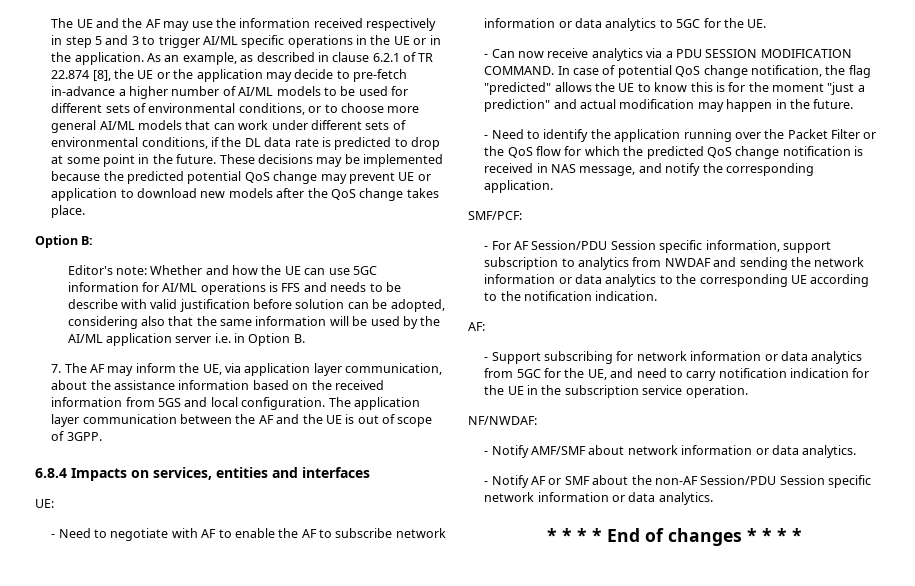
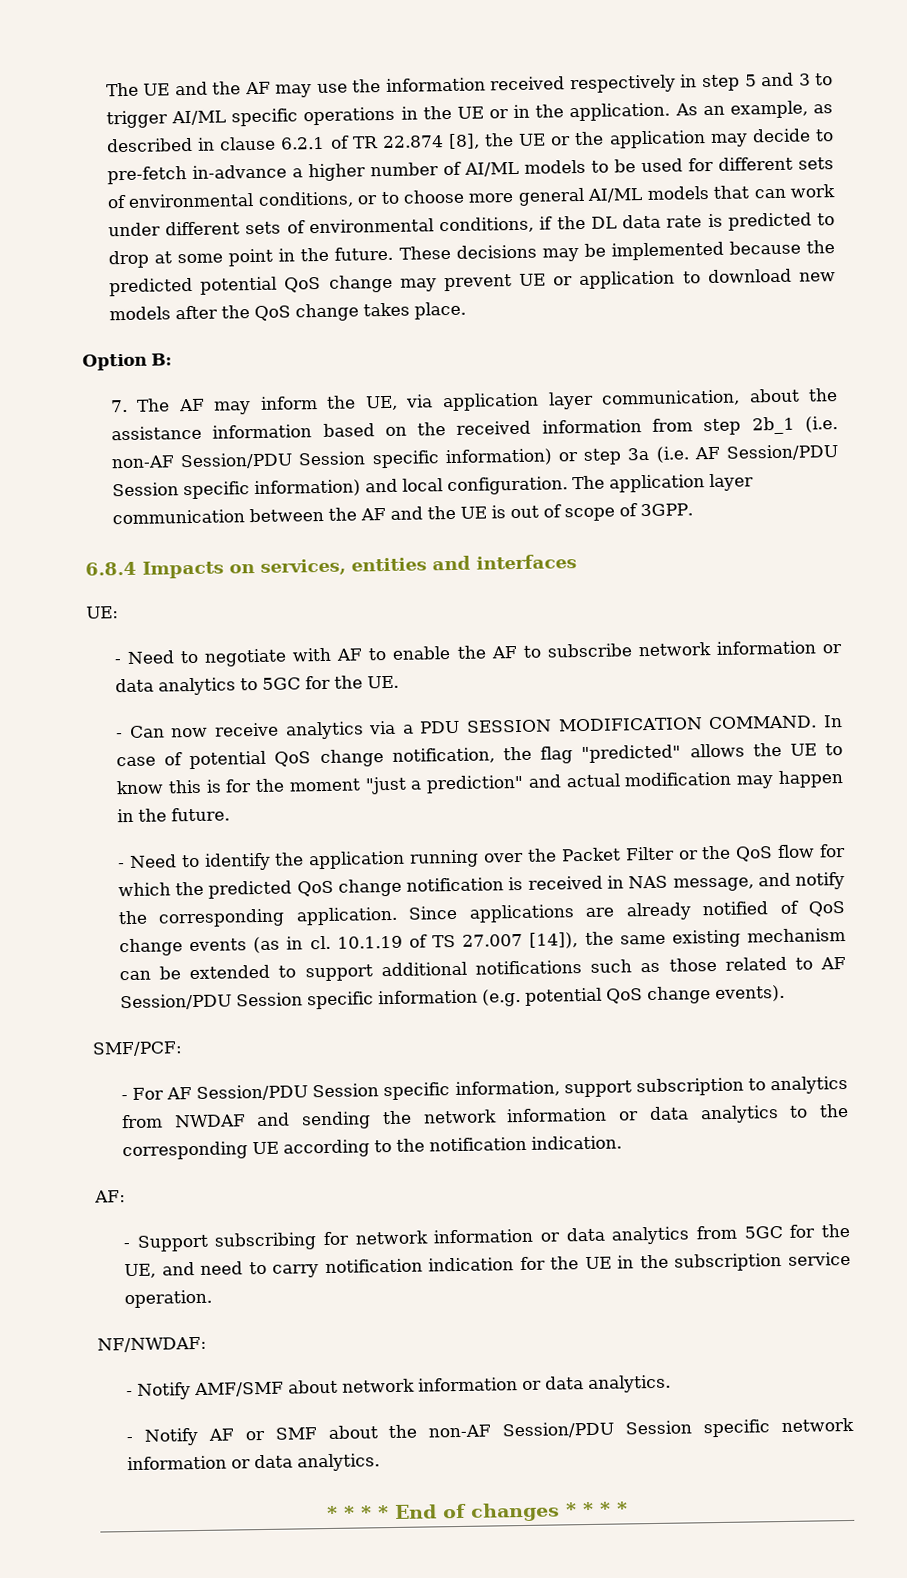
- Editor's note: Whether and how the UE can use 5GC information for AI/ML operations is FFS and needs to be describe with valid justification before solution can be adopted, considering also that the same information will be used by the AI/ML application server i.e. in Option B.
- 7. The AF may inform the UE, via application layer communication, about the assistance information based on the received information from 5GS and local configuration.
+ 7. The AF may inform the UE, via application layer communication, about the assistance information based on the received information from step 2b_1 (i.e. non-AF Session/PDU Session specific information) or step 3a (i.e. AF Session/PDU Session specific information) and local configuration.
+ Since applications are already notified of QoS change events (as in cl. 10.1.19 of TS 27.007 [14]), the same existing mechanism can be extended to support additional notifications such as those related to AF Session/PDU Session specific information (e.g. potential QoS change events).

